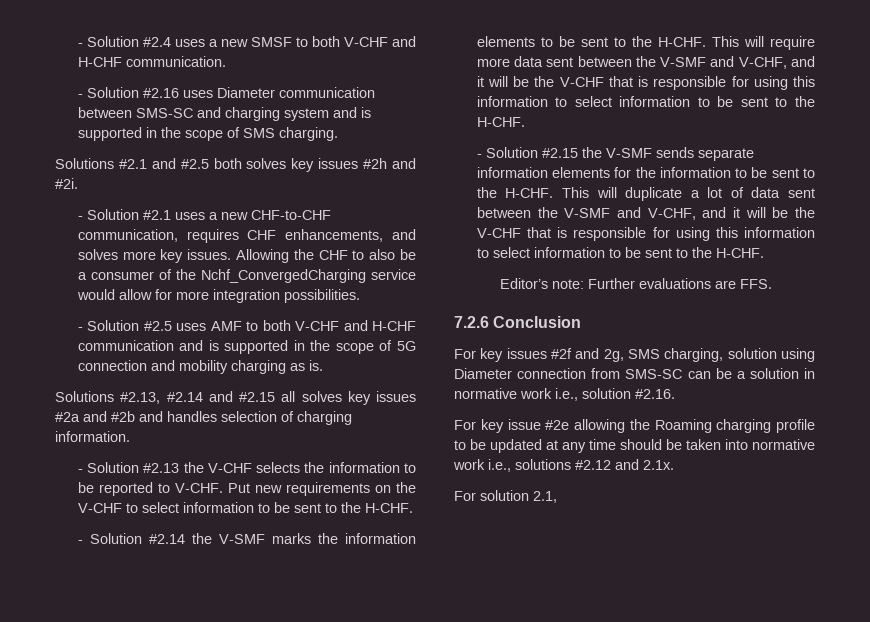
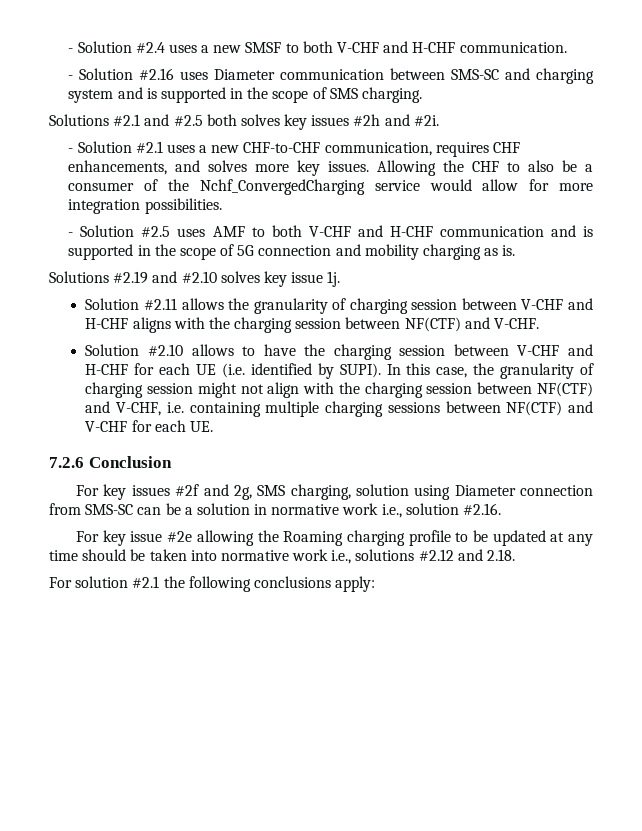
- Solutions #2.13, #2.14 and #2.15 all solves key issues #2a and #2b and handles selection of charging information.
- - Solution #2.13 the V-CHF selects the information to be reported to V-CHF. Put new requirements on the V-CHF to select information to be sent to the H-CHF.
- - Solution #2.14 the V-SMF marks the information elements to be sent to the H-CHF. This will require more data sent between the V-SMF and V-CHF, and it will be the V-CHF that is responsible for using this information to select information to be sent to the H-CHF.
- - Solution #2.15 the V-SMF sends separate information elements for the information to be sent to the H-CHF. This will duplicate a lot of data sent between the V-SMF and V-CHF, and it will be the V-CHF that is responsible for using this information to select information to be sent to the H-CHF.
- Editor’s note: Further evaluations are FFS.
+ Solutions #2.19 and #2.10 solves key issue 1j.
+ Solution #2.11 allows the granularity of charging session between V-CHF and H-CHF aligns with the charging session between NF(CTF) and V-CHF.
+ Solution #2.10 allows to have the charging session between V-CHF and H-CHF for each UE (i.e. identified by SUPI). In this case, the granularity of charging session might not align with the charging session between NF(CTF) and V-CHF, i.e. containing multiple charging sessions between NF(CTF) and V-CHF for each UE.
- For key issue #2e allowing the Roaming charging profile to be updated at any time should be taken into normative work i.e., solutions #2.12 and 2.1x.
+ For key issue #2e allowing the Roaming charging profile to be updated at any time should be taken into normative work i.e., solutions #2.12 and 2.18.
- For solution 2.1,
+ For solution #2.1 the following conclusions apply:

